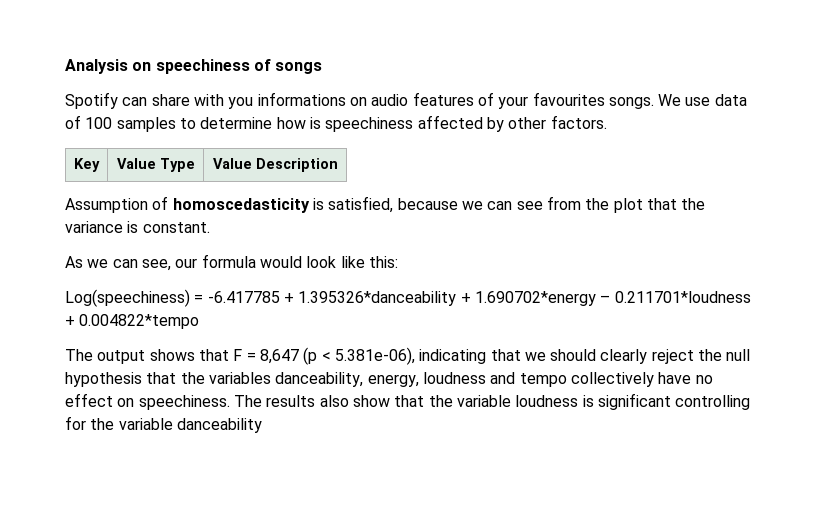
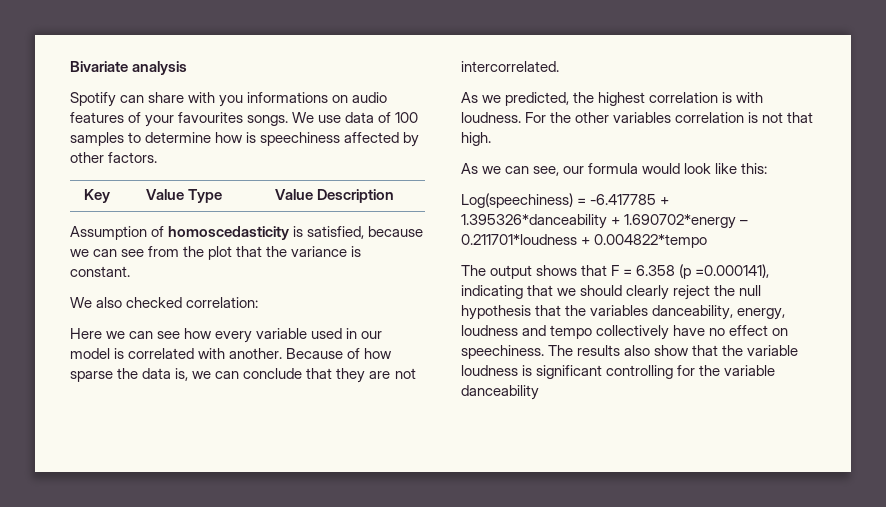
- Analysis on speechiness of songs
+ Bivariate analysis
+ We also checked correlation:
+ Here we can see how every variable used in our model is correlated with another. Because of how sparse the data is, we can conclude that they are not intercorrelated.
+ As we predicted, the highest correlation is with loudness. For the other variables correlation is not that high.
- The output shows that F = 8,647 (p < 5.381e-06), indicating that we should clearly reject the null hypothesis that the variables danceability, energy, loudness and tempo collectively have no effect on speechiness.
+ The output shows that F = 6.358 (p =0.000141), indicating that we should clearly reject the null hypothesis that the variables danceability, energy, loudness and tempo collectively have no effect on speechiness.

